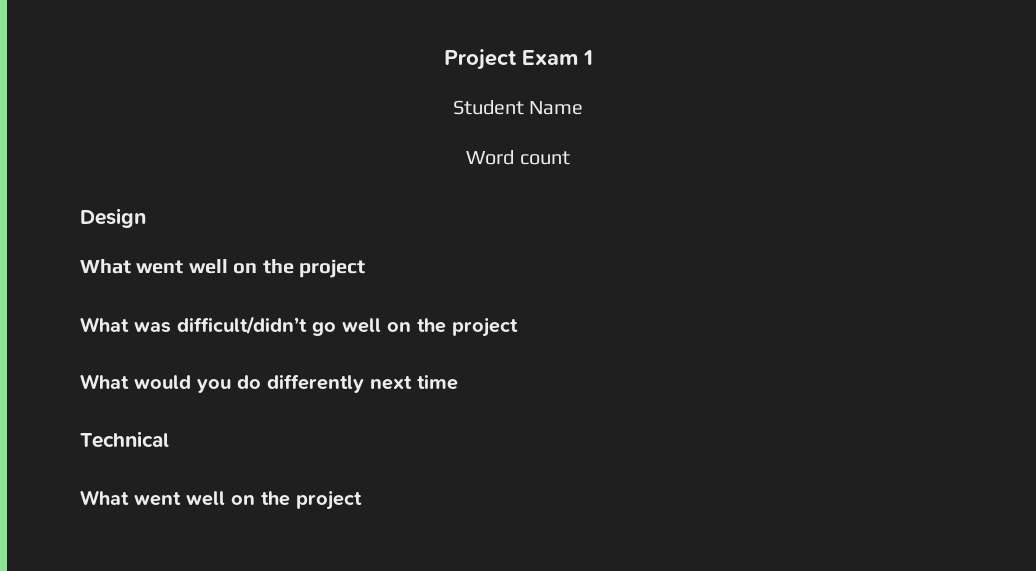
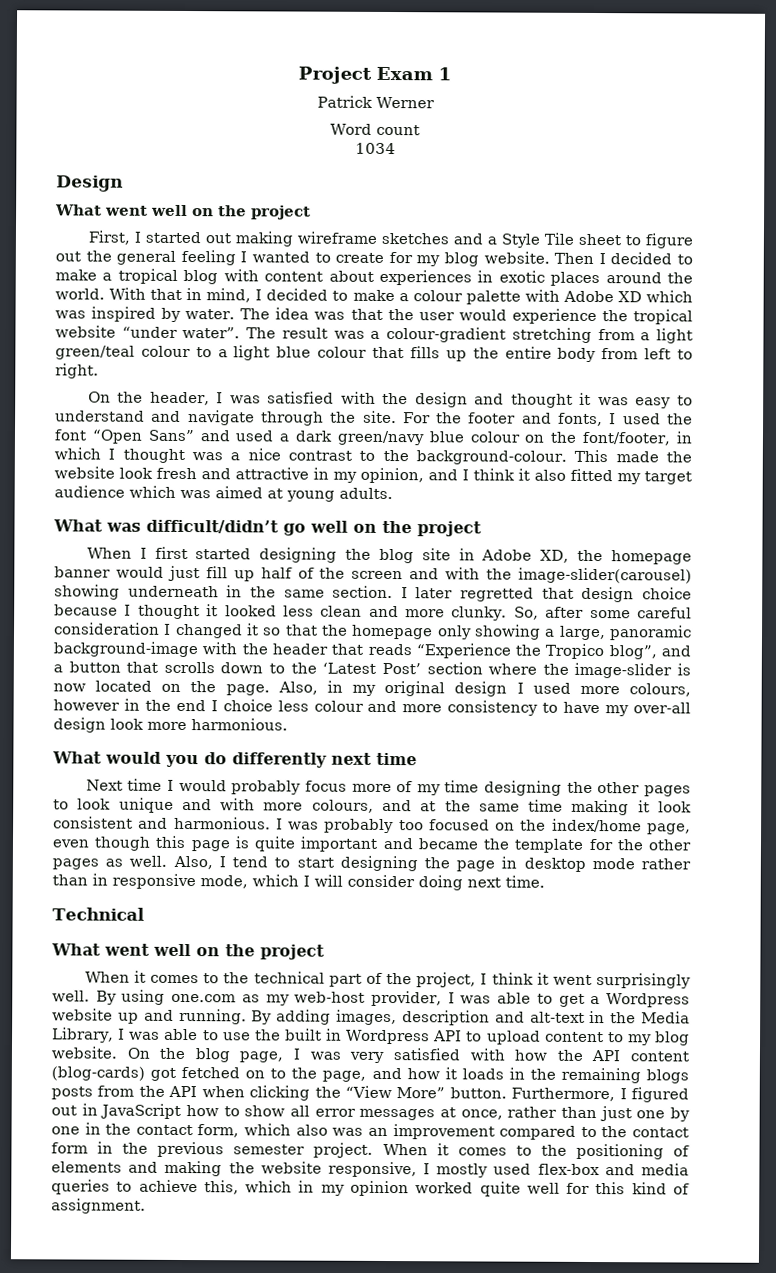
- Student Name
+ Patrick Werner
+ 1034
+ First, I started out making wireframe sketches and a Style Tile sheet to figure out the general feeling I wanted to create for my blog website. Then I decided to make a tropical blog with content about experiences in exotic places around the world. With that in mind, I decided to make a colour palette with Adobe XD which was inspired by water. The idea was that the user would experience the tropical website “under water”. The result was a colour-gradient stretching from a light green/teal colour to a light blue colour that fills up the entire body from left to right.
+ On the header, I was satisfied with the design and thought it was easy to understand and navigate through the site. For the footer and fonts, I used the font “Open Sans” and used a dark green/navy blue colour on the font/footer, in which I thought was a nice contrast to the background-colour. This made the website look fresh and attractive in my opinion, and I think it also fitted my target audience which was aimed at young adults.
+ When I first started designing the blog site in Adobe XD, the homepage banner would just fill up half of the screen and with the image-slider(carousel) showing underneath in the same section. I later regretted that design choice because I thought it looked less clean and more clunky. So, after some careful consideration I changed it so that the homepage only showing a large, panoramic background-image with the header that reads “Experience the Tropico blog”, and a button that scrolls down to the ‘Latest Post’ section where the image-slider is now located on the page. Also, in my original design I used more colours, however in the end I choice less colour and more consistency to have my over-all design look more harmonious.
+ Next time I would probably focus more of my time designing the other pages to look unique and with more colours, and at the same time making it look consistent and harmonious. I was probably too focused on the index/home page, even though this page is quite important and became the template for the other pages as well. Also, I tend to start designing the page in desktop mode rather than in responsive mode, which I will consider doing next time.
+ When it comes to the technical part of the project, I think it went surprisingly well. By using one.com as my web-host provider, I was able to get a Wordpress website up and running. By adding images, description and alt-text in the Media Library, I was able to use the built in Wordpress API to upload content to my blog website. On the blog page, I was very satisfied with how the API content (blog-cards) got fetched on to the page, and how it loads in the remaining blogs posts from the API when clicking the “View More” button. Furthermore, I figured out in JavaScript how to show all error messages at once, rather than just one by one in the contact form, which also was an improvement compared to the contact form in the previous semester project. When it comes to the positioning of elements and making the website responsive, I mostly used flex-box and media queries to achieve this, which in my opinion worked quite well for this kind of assignment.

